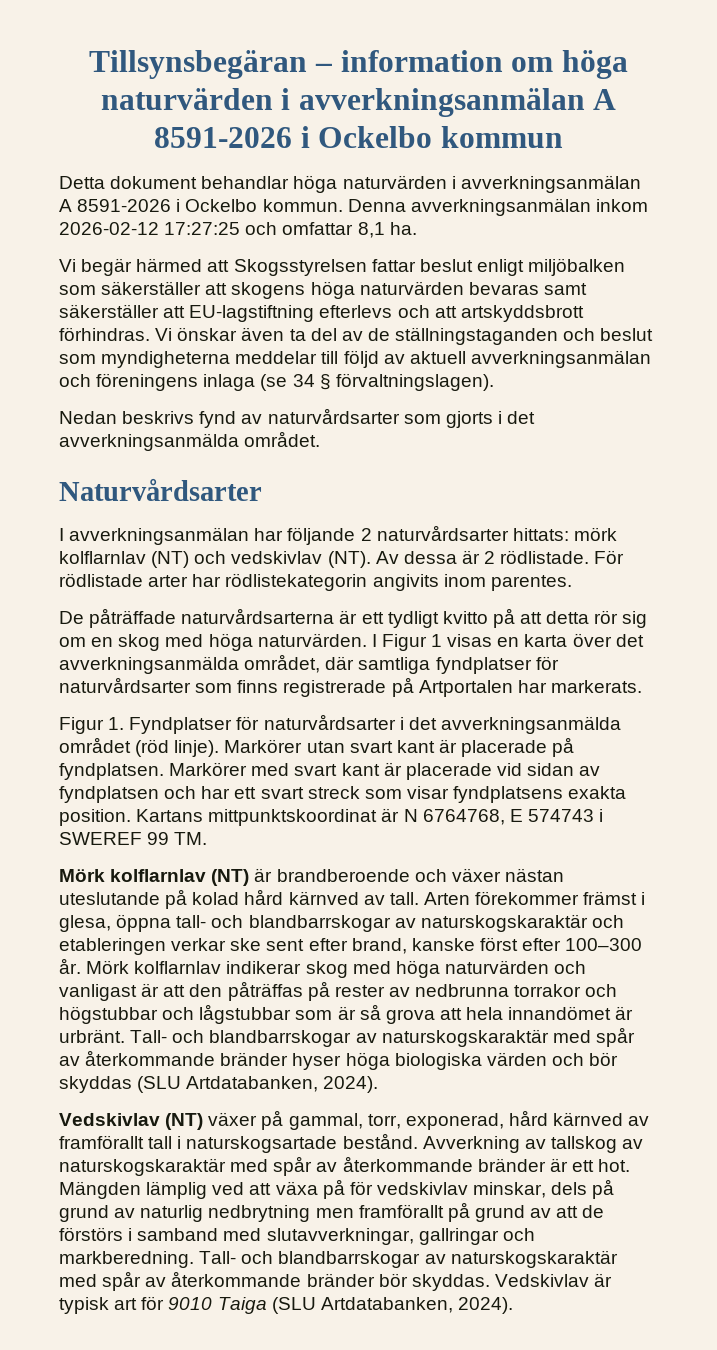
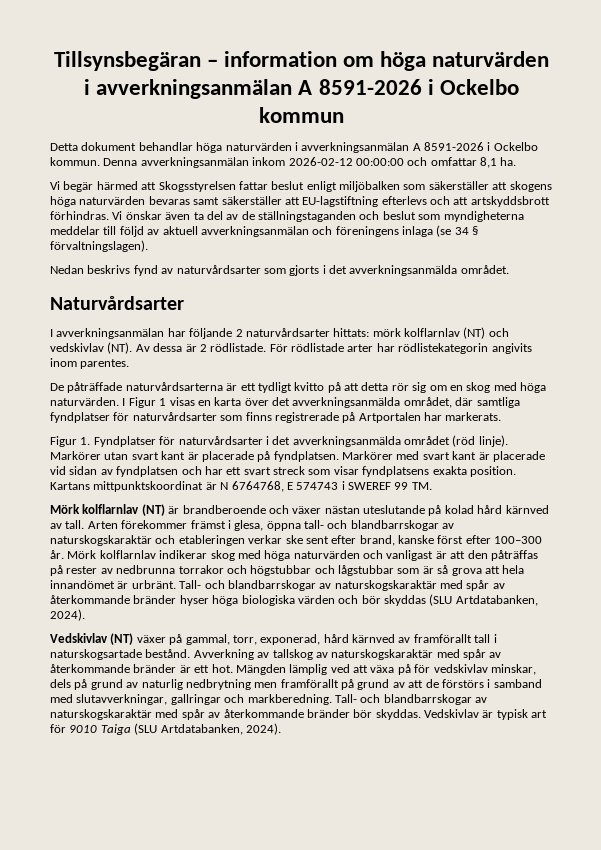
- Denna avverkningsanmälan inkom 2026-02-12 17:27:25 och omfattar 8,1 ha.
+ Denna avverkningsanmälan inkom 2026-02-12 00:00:00 och omfattar 8,1 ha.

